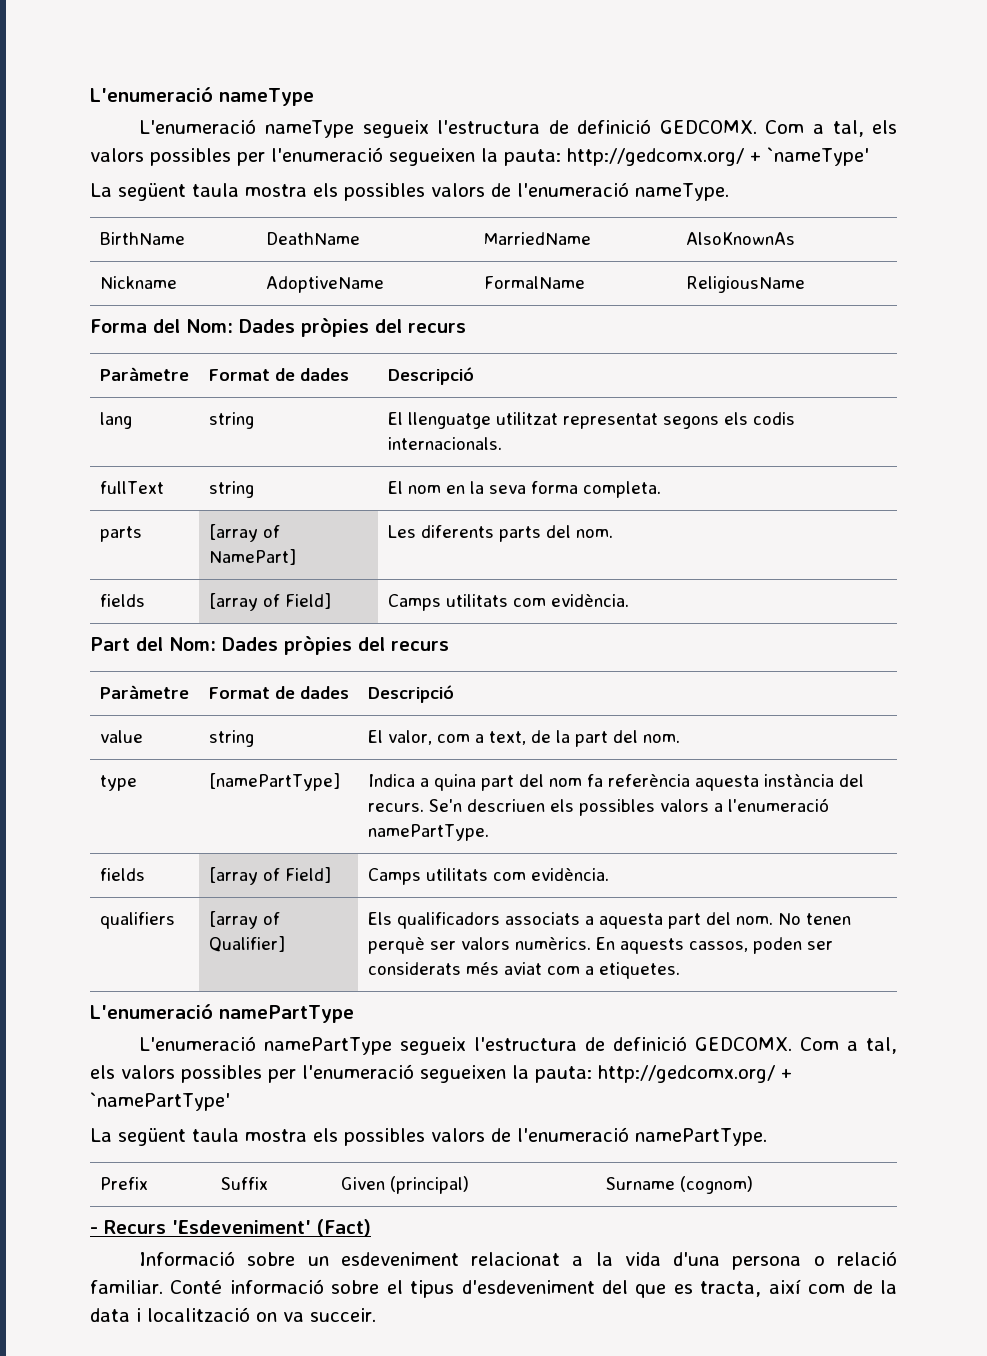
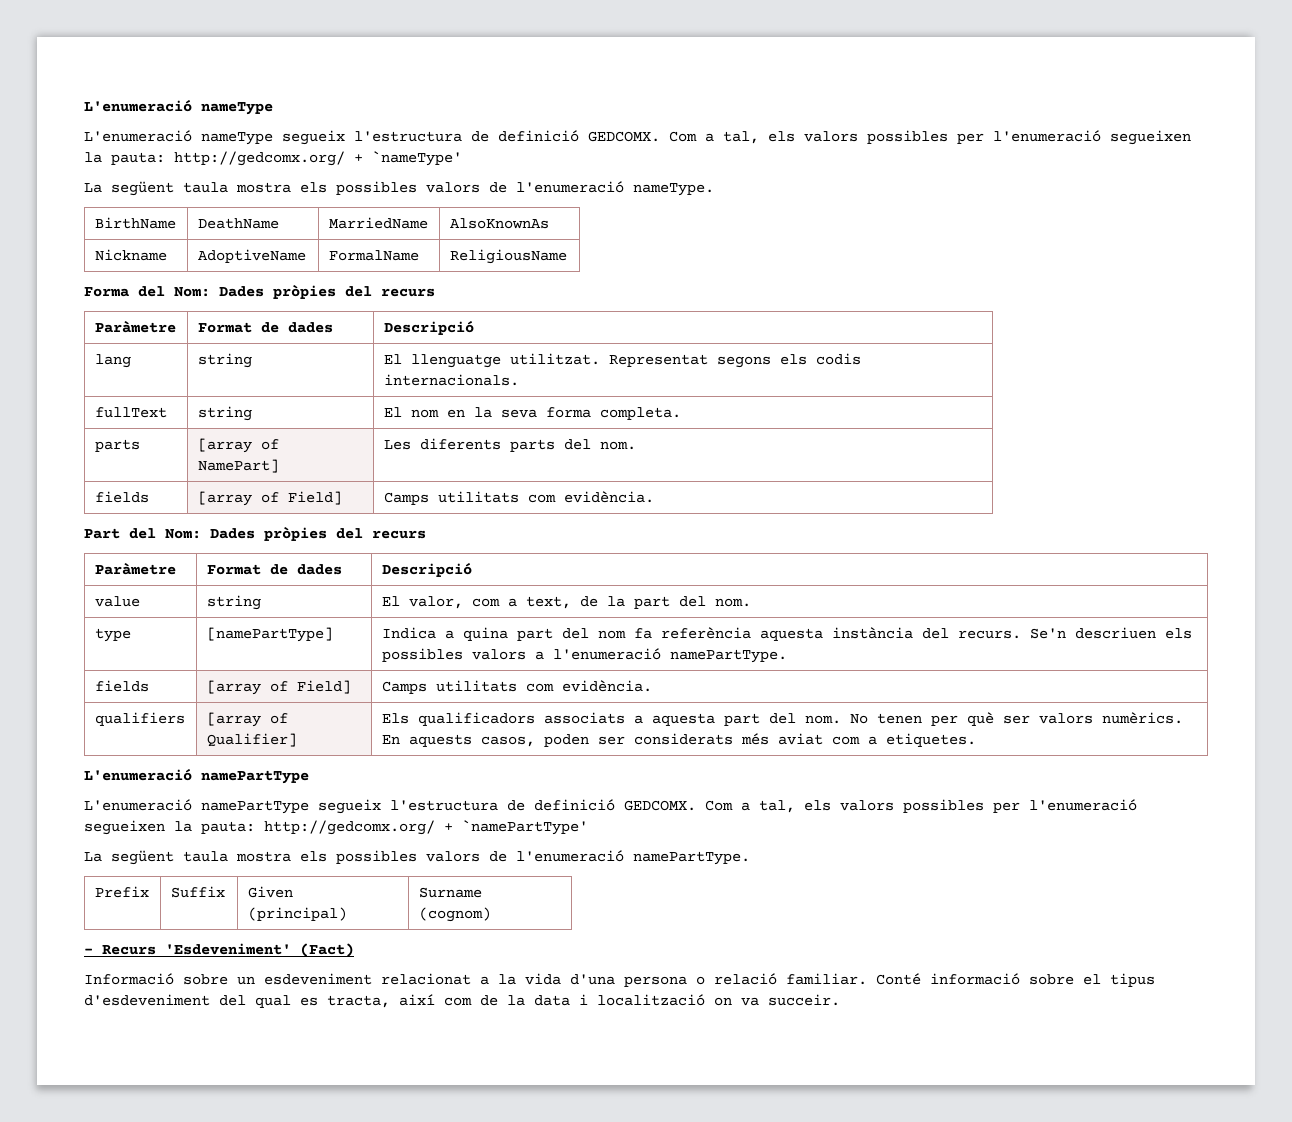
- lang | string | El llenguatge utilitzat representat segons els codis internacionals.
+ lang | string | El llenguatge utilitzat. Representat segons els codis internacionals.
- qualifiers | [array of Qualifier] | Els qualificadors associats a aquesta part del nom. No tenen perquè ser valors numèrics. En aquests cassos, poden ser considerats més aviat com a etiquetes.
+ qualifiers | [array of Qualifier] | Els qualificadors associats a aquesta part del nom. No tenen per què ser valors numèrics. En aquests casos, poden ser considerats més aviat com a etiquetes.
- Conté informació sobre el tipus d'esdeveniment del que es tracta, així com de la data i localització on va succeir.
+ Conté informació sobre el tipus d'esdeveniment del qual es tracta, així com de la data i localització on va succeir.

